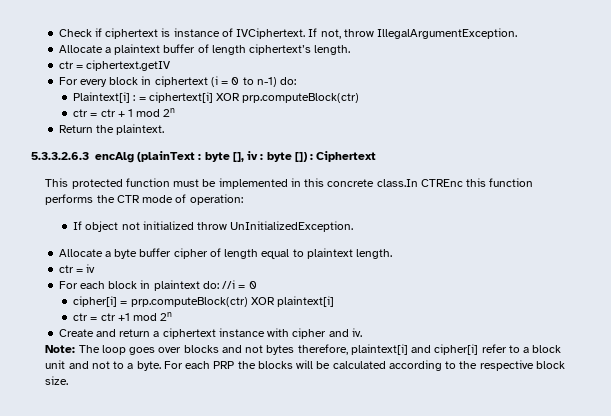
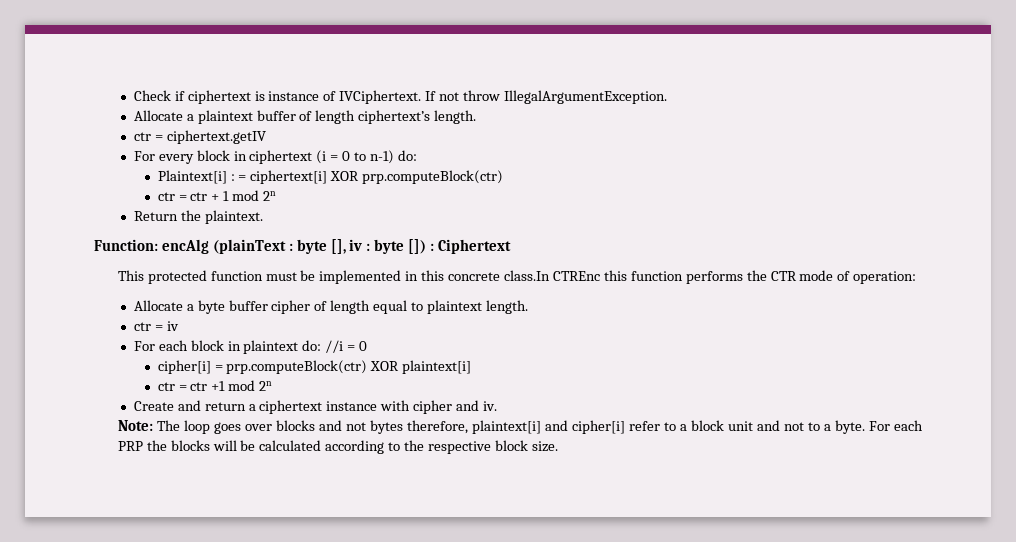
- If not, throw IllegalArgumentException.
+ If not throw IllegalArgumentException.
- 5.3.3.2.6.3 encAlg (plainText : byte [], iv : byte []) : Ciphertext
+ Function: encAlg (plainText : byte [], iv : byte []) : Ciphertext
- If object not initialized throw UnInitializedException.

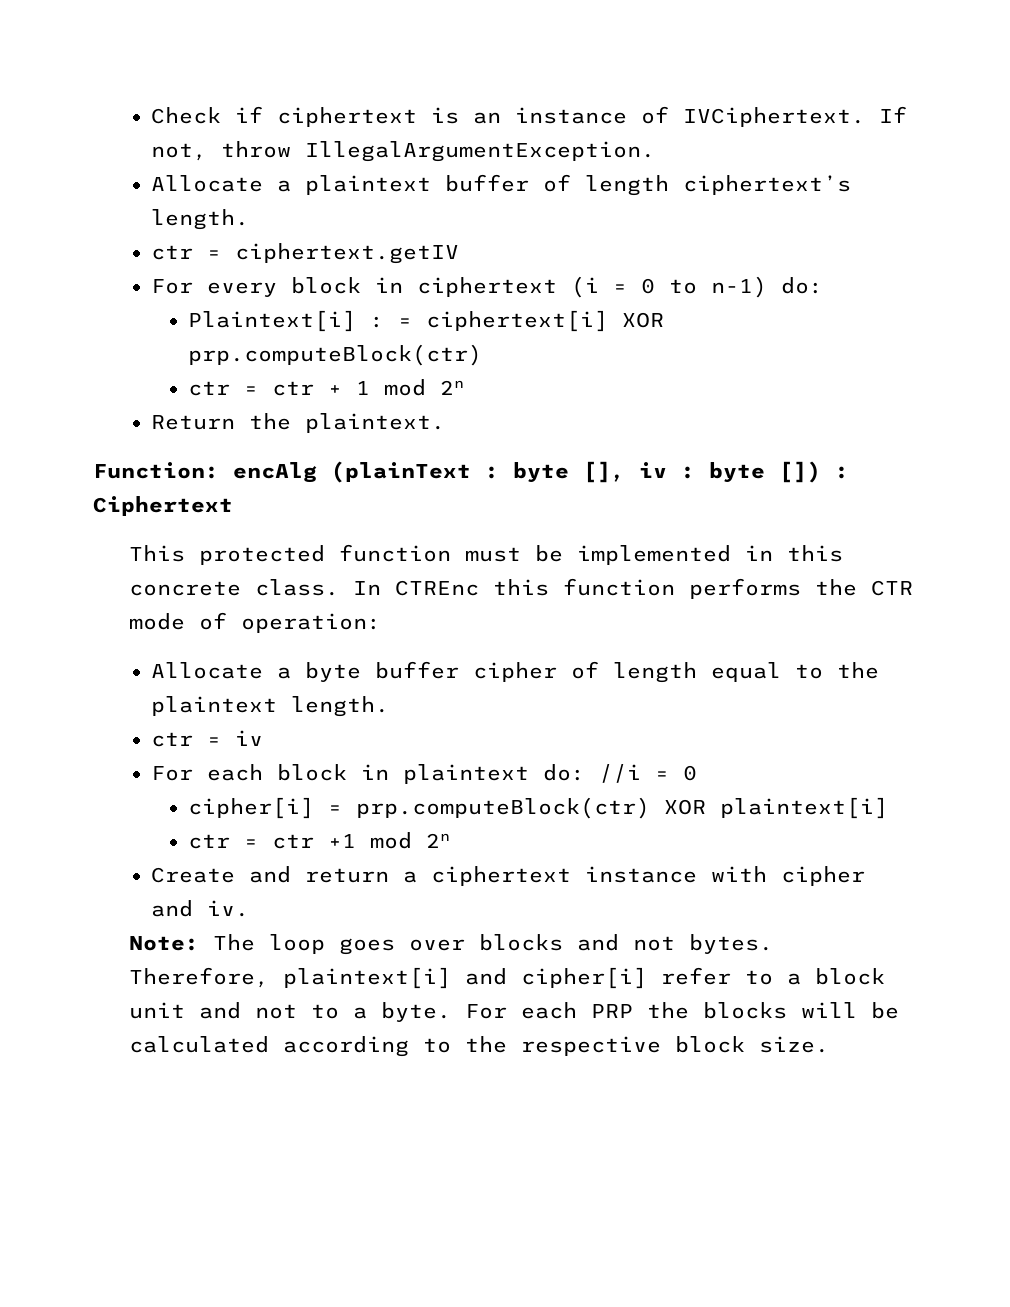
- Check if ciphertext is instance of IVCiphertext.
+ Check if ciphertext is an instance of IVCiphertext.
- If not throw IllegalArgumentException.
+ If not, throw IllegalArgumentException.
- This protected function must be implemented in this concrete class.In CTREnc this function performs the CTR mode of operation:
+ This protected function must be implemented in this concrete class. In CTREnc this function performs the CTR mode of operation:
- Allocate a byte buffer cipher of length equal to plaintext length.
+ Allocate a byte buffer cipher of length equal to the plaintext length.
- Note: The loop goes over blocks and not bytes therefore, plaintext[i] and cipher[i] refer to a block unit and not to a byte.
+ Note: The loop goes over blocks and not bytes. Therefore, plaintext[i] and cipher[i] refer to a block unit and not to a byte.

